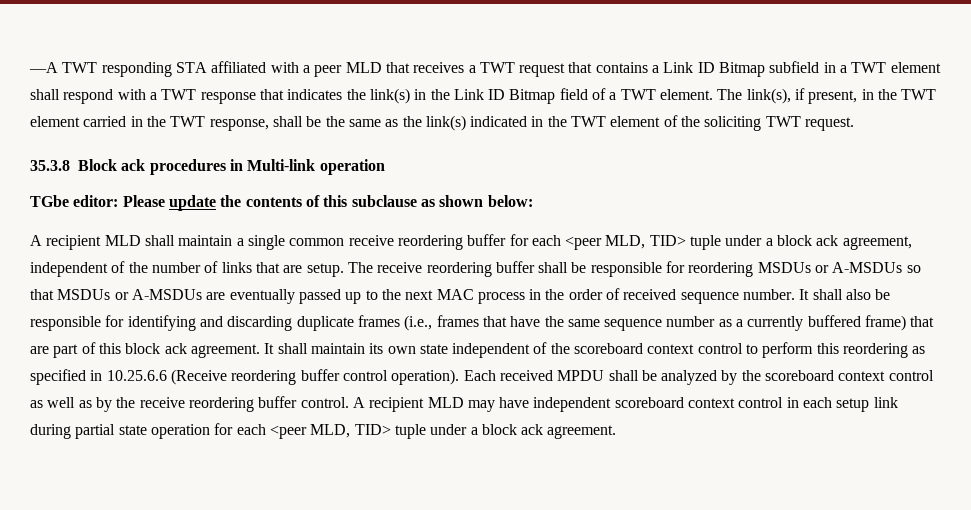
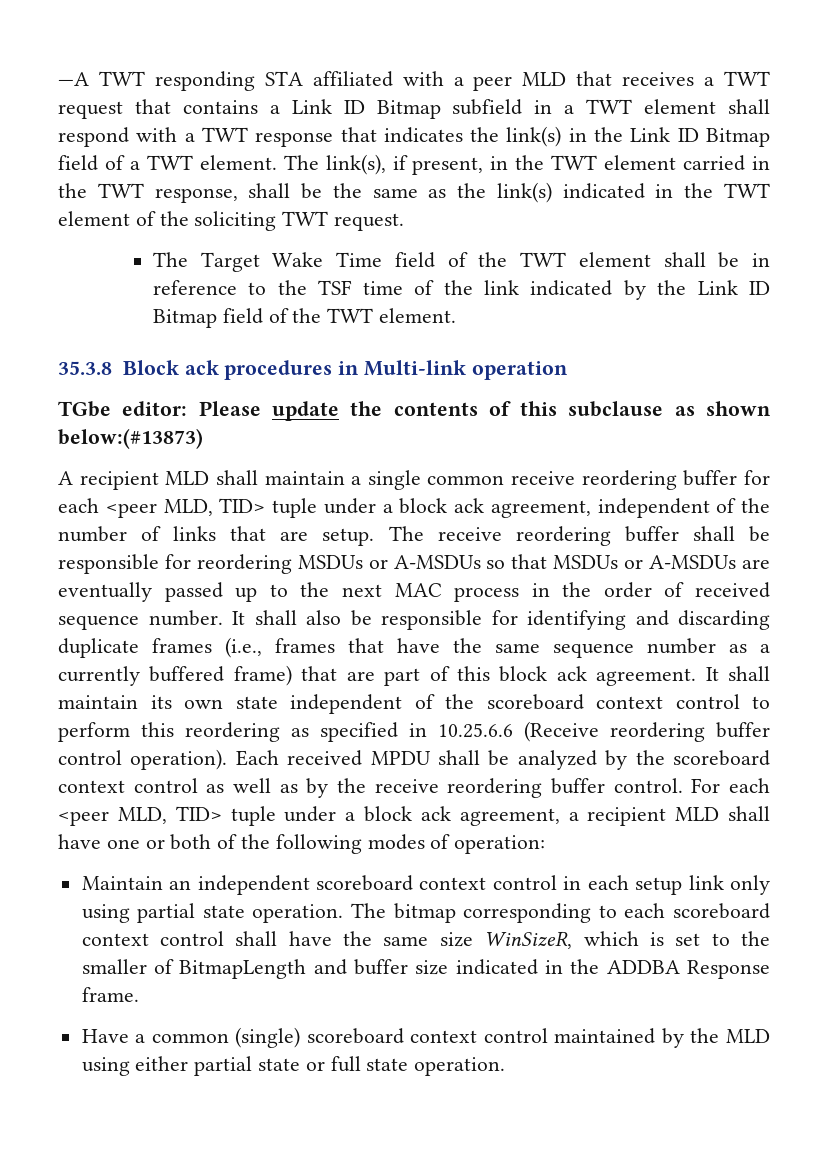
+ The Target Wake Time field of the TWT element shall be in reference to the TSF time of the link indicated by the Link ID Bitmap field of the TWT element.
- TGbe editor: Please update the contents of this subclause as shown below:
+ TGbe editor: Please update the contents of this subclause as shown below:(#13873)
- A recipient MLD may have independent scoreboard context control in each setup link during partial state operation for each <peer MLD, TID> tuple under a block ack agreement.
+ For each <peer MLD, TID> tuple under a block ack agreement, a recipient MLD shall have one or both of the following modes of operation:
+ Maintain an independent scoreboard context control in each setup link only using partial state operation. The bitmap corresponding to each scoreboard context control shall have the same size WinSizeR, which is set to the smaller of BitmapLength and buffer size indicated in the ADDBA Response frame.
+ Have a common (single) scoreboard context control maintained by the MLD using either partial state or full state operation.

